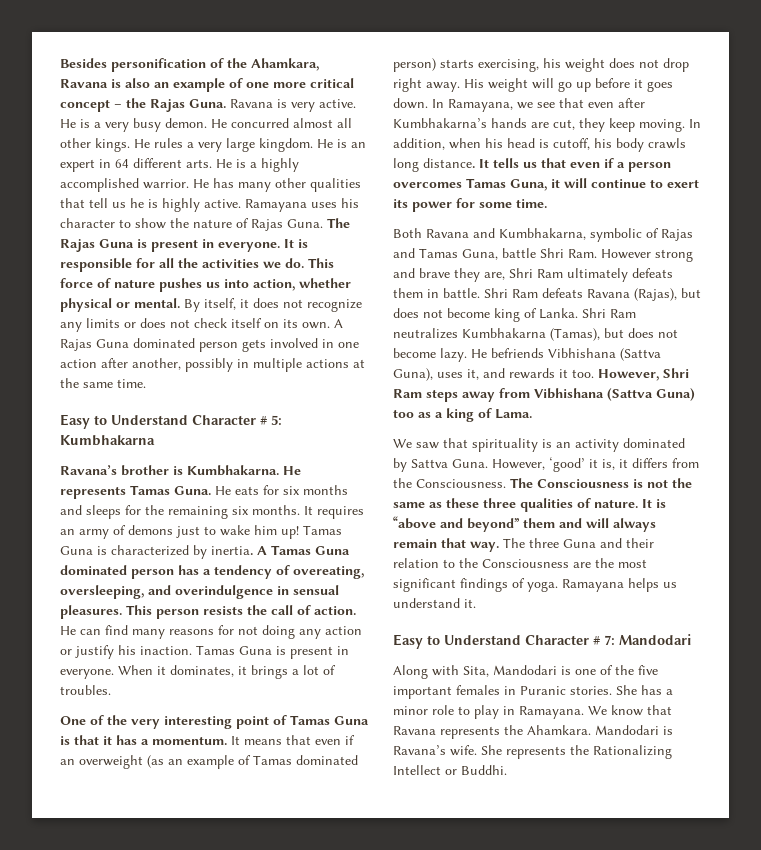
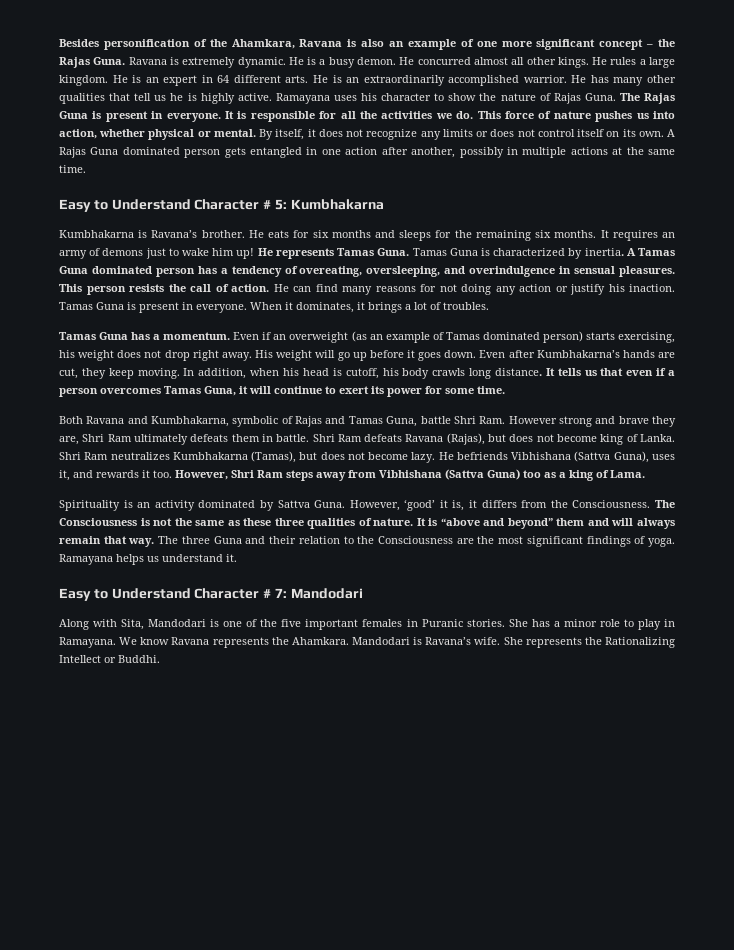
- Besides personification of the Ahamkara, Ravana is also an example of one more critical concept – the Rajas Guna.
+ Besides personification of the Ahamkara, Ravana is also an example of one more significant concept – the Rajas Guna.
- Ravana is very active. He is a very busy demon.
+ Ravana is extremely dynamic. He is a busy demon.
- He rules a very large kingdom.
+ He rules a large kingdom.
- He is an expert in 64 different arts. He is a highly accomplished warrior.
+ He is an expert in 64 different arts. He is an extraordinarily accomplished warrior.
- By itself, it does not recognize any limits or does not check itself on its own.
+ By itself, it does not recognize any limits or does not control itself on its own.
- A Rajas Guna dominated person gets involved in one action after another, possibly in multiple actions at the same time.
+ A Rajas Guna dominated person gets entangled in one action after another, possibly in multiple actions at the same time.
- Ravana’s brother is Kumbhakarna. He represents Tamas Guna.
+ Kumbhakarna is Ravana’s brother.
+ He represents Tamas Guna.
- One of the very interesting point of Tamas Guna is that it has a momentum. It means that even if an overweight (as an example of Tamas dominated person) starts exercising, his weight does not drop right away.
+ Tamas Guna has a momentum. Even if an overweight (as an example of Tamas dominated person) starts exercising, his weight does not drop right away.
- In Ramayana, we see that even after Kumbhakarna’s hands are cut, they keep moving.
+ Even after Kumbhakarna’s hands are cut, they keep moving.
- We saw that spirituality is an activity dominated by Sattva Guna.
+ Spirituality is an activity dominated by Sattva Guna.
- We know that Ravana represents the Ahamkara.
+ We know Ravana represents the Ahamkara.

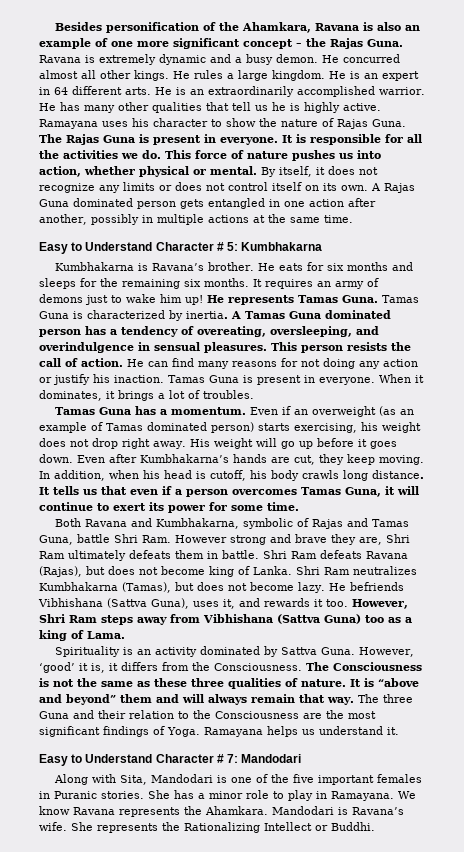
- Ravana is extremely dynamic. He is a busy demon.
+ Ravana is extremely dynamic and a busy demon.
- The three Guna and their relation to the Consciousness are the most significant findings of yoga.
+ The three Guna and their relation to the Consciousness are the most significant findings of Yoga.

